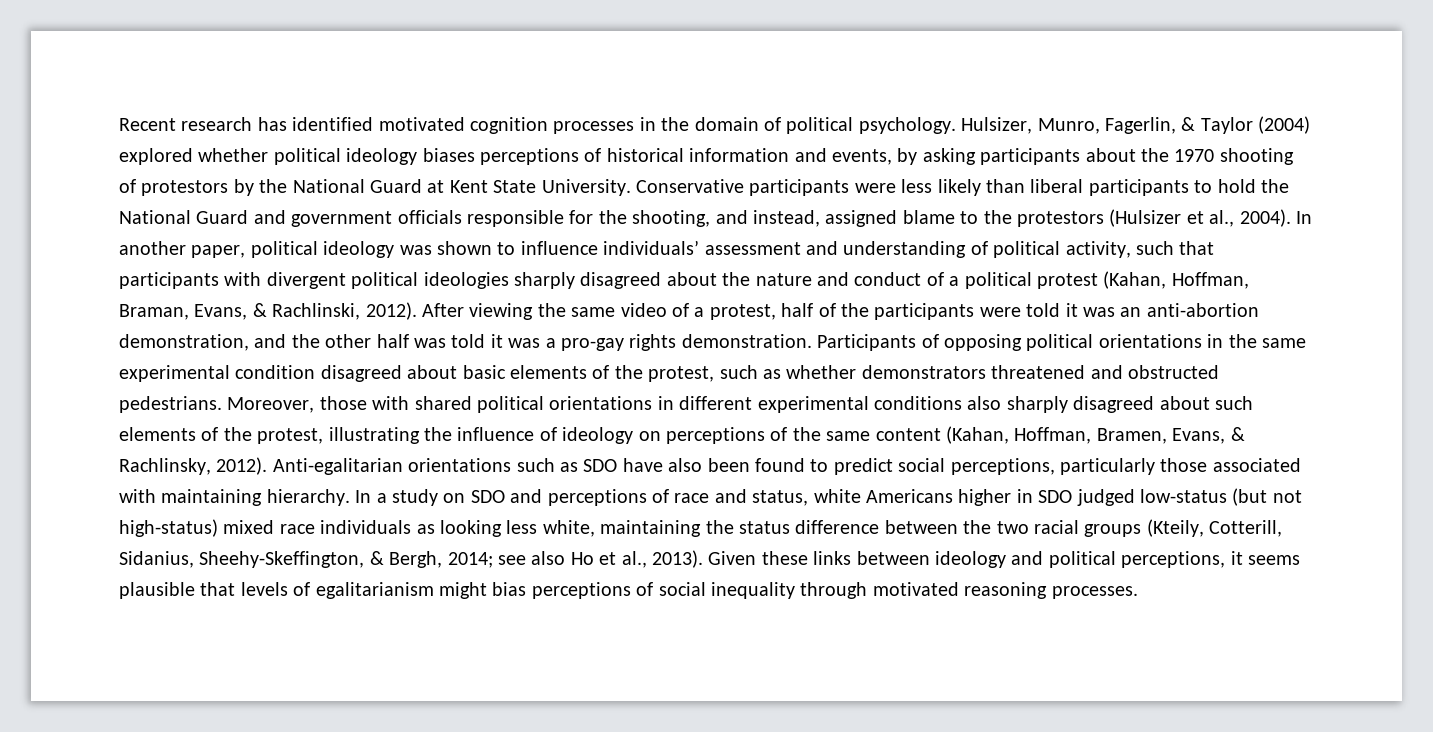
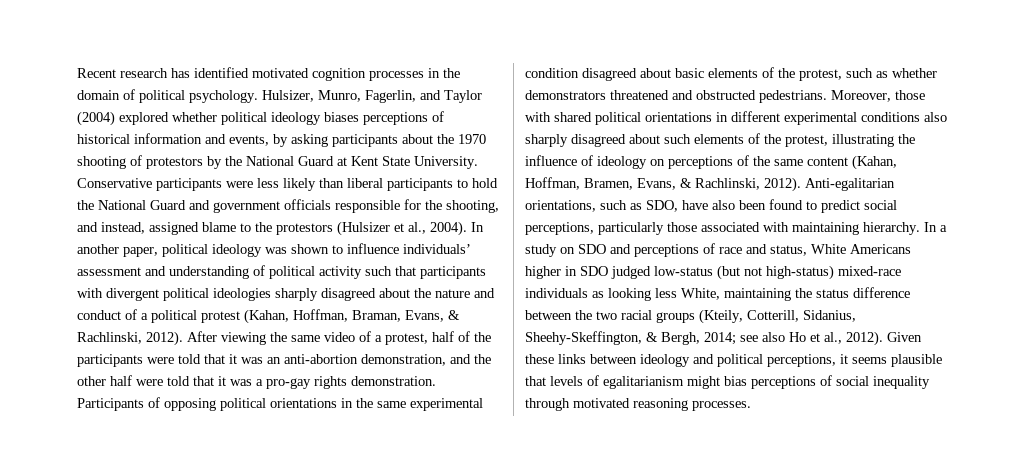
- Hulsizer, Munro, Fagerlin, & Taylor (2004) explored whether political ideology biases perceptions of historical information and events, by asking participants about the 1970 shooting of protestors by the National Guard at Kent State University.
+ Hulsizer, Munro, Fagerlin, and Taylor (2004) explored whether political ideology biases perceptions of historical information and events, by asking participants about the 1970 shooting of protestors by the National Guard at Kent State University.
- In another paper, political ideology was shown to influence individuals’ assessment and understanding of political activity, such that participants with divergent political ideologies sharply disagreed about the nature and conduct of a political protest (Kahan, Hoffman, Braman, Evans, & Rachlinski, 2012).
+ In another paper, political ideology was shown to influence individuals’ assessment and understanding of political activity such that participants with divergent political ideologies sharply disagreed about the nature and conduct of a political protest (Kahan, Hoffman, Braman, Evans, & Rachlinski, 2012).
- After viewing the same video of a protest, half of the participants were told it was an anti-abortion demonstration, and the other half was told it was a pro-gay rights demonstration.
+ After viewing the same video of a protest, half of the participants were told that it was an anti-abortion demonstration, and the other half were told that it was a pro-gay rights demonstration.
- Moreover, those with shared political orientations in different experimental conditions also sharply disagreed about such elements of the protest, illustrating the influence of ideology on perceptions of the same content (Kahan, Hoffman, Bramen, Evans, & Rachlinsky, 2012).
+ Moreover, those with shared political orientations in different experimental conditions also sharply disagreed about such elements of the protest, illustrating the influence of ideology on perceptions of the same content (Kahan, Hoffman, Bramen, Evans, & Rachlinski, 2012).
- Anti-egalitarian orientations such as SDO have also been found to predict social perceptions, particularly those associated with maintaining hierarchy.
+ Anti-egalitarian orientations, such as SDO, have also been found to predict social perceptions, particularly those associated with maintaining hierarchy.
- In a study on SDO and perceptions of race and status, white Americans higher in SDO judged low-status (but not high-status) mixed race individuals as looking less white, maintaining the status difference between the two racial groups (Kteily, Cotterill, Sidanius, Sheehy-Skeffington, & Bergh, 2014; see also Ho et al., 2013).
+ In a study on SDO and perceptions of race and status, White Americans higher in SDO judged low-status (but not high-status) mixed-race individuals as looking less White, maintaining the status difference between the two racial groups (Kteily, Cotterill, Sidanius, Sheehy-Skeffington, & Bergh, 2014; see also Ho et al., 2012).

